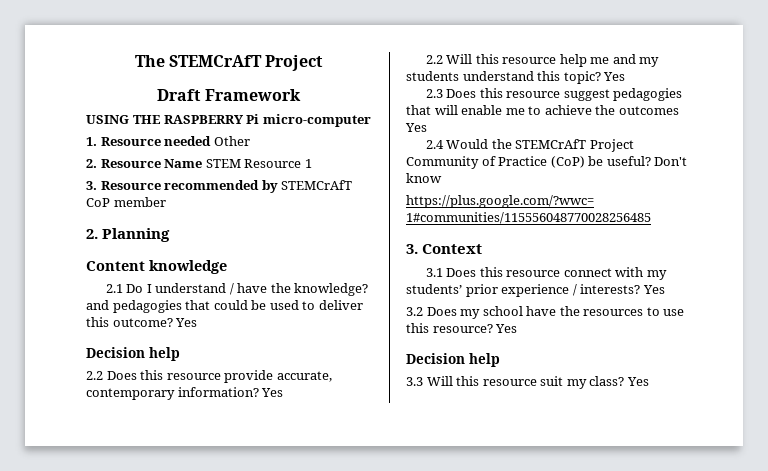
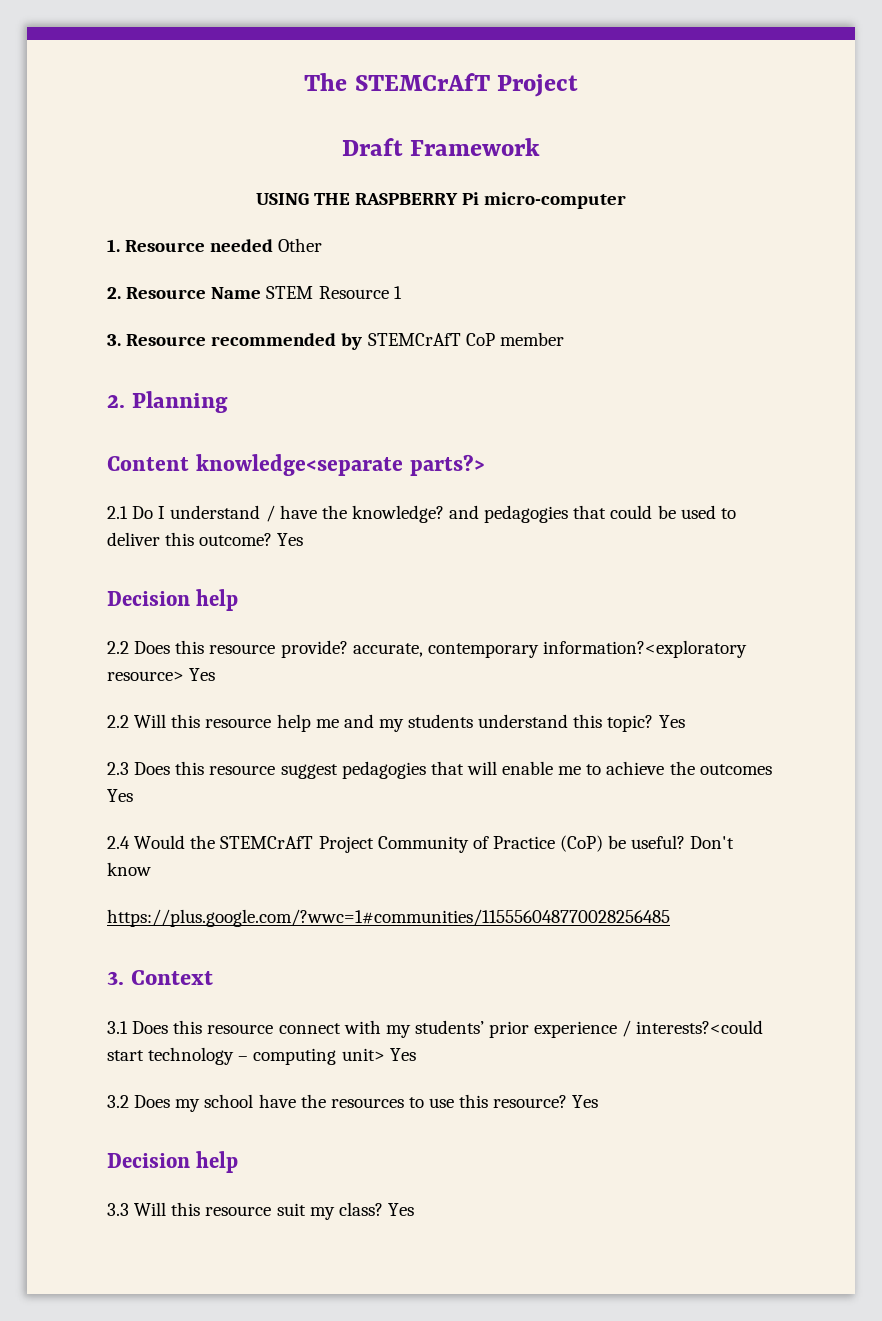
- Content knowledge
+ Content knowledge<separate parts?>
- 2.2 Does this resource provide accurate, contemporary information? Yes
+ 2.2 Does this resource provide? accurate, contemporary information?<exploratory resource> Yes
- 3.1 Does this resource connect with my students’ prior experience / interests? Yes
+ 3.1 Does this resource connect with my students’ prior experience / interests?<could start technology – computing unit> Yes

